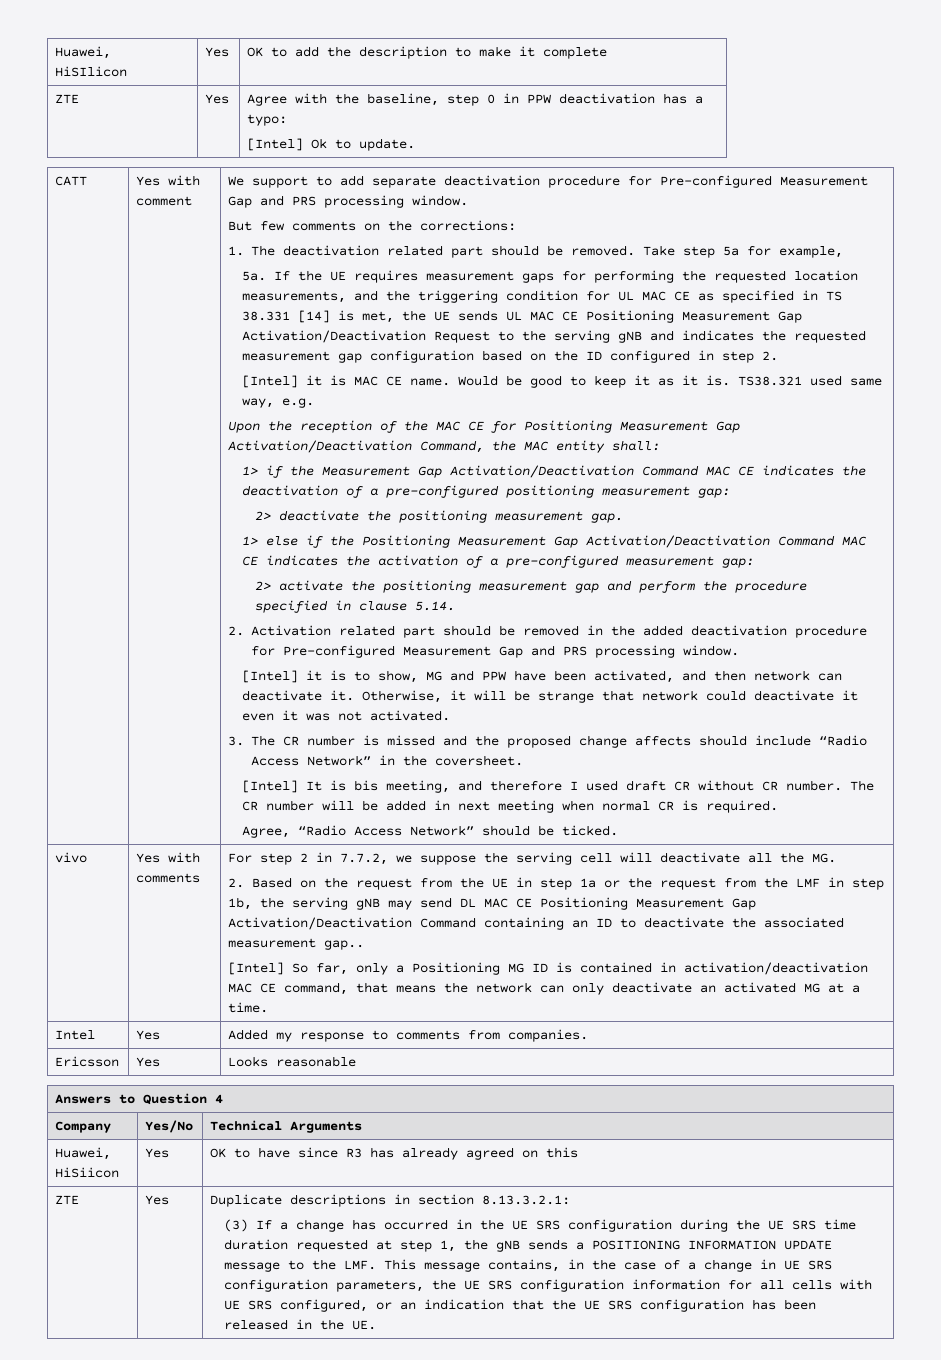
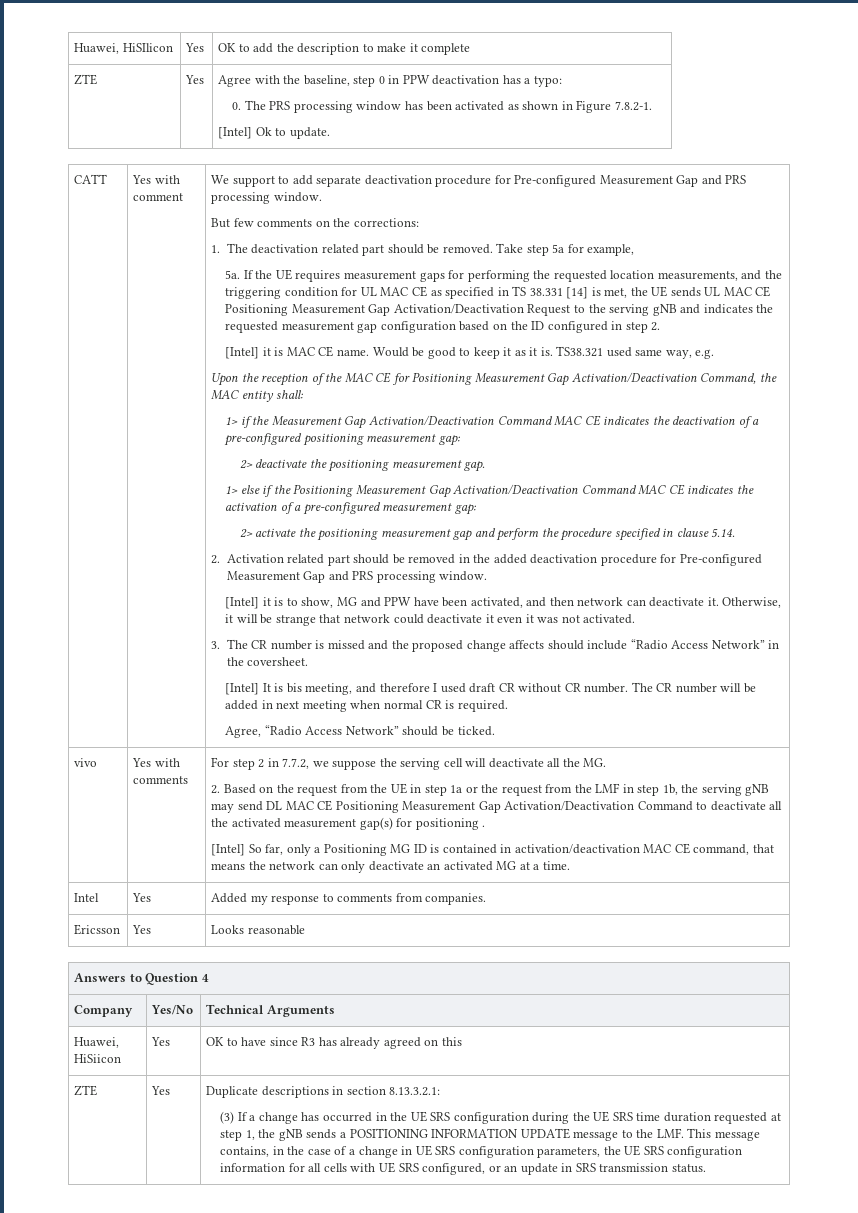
  ZTE | Yes | Agree with the baseline, step 0 in PPW deactivation has a typo:
+ 0. The PRS processing window has been activated as shown in Figure 7.8.2-1.
- 2. Based on the request from the UE in step 1a or the request from the LMF in step 1b, the serving gNB may send DL MAC CE Positioning Measurement Gap Activation/Deactivation Command containing an ID to deactivate the associated measurement gap..
+ 2. Based on the request from the UE in step 1a or the request from the LMF in step 1b, the serving gNB may send DL MAC CE Positioning Measurement Gap Activation/Deactivation Command to deactivate all the activated measurement gap(s) for positioning .
- (3) If a change has occurred in the UE SRS configuration during the UE SRS time duration requested at step 1, the gNB sends a POSITIONING INFORMATION UPDATE message to the LMF. This message contains, in the case of a change in UE SRS configuration parameters, the UE SRS configuration information for all cells with UE SRS configured, or an indication that the UE SRS configuration has been released in the UE.
+ (3) If a change has occurred in the UE SRS configuration during the UE SRS time duration requested at step 1, the gNB sends a POSITIONING INFORMATION UPDATE message to the LMF. This message contains, in the case of a change in UE SRS configuration parameters, the UE SRS configuration information for all cells with UE SRS configured, or an update in SRS transmission status.

